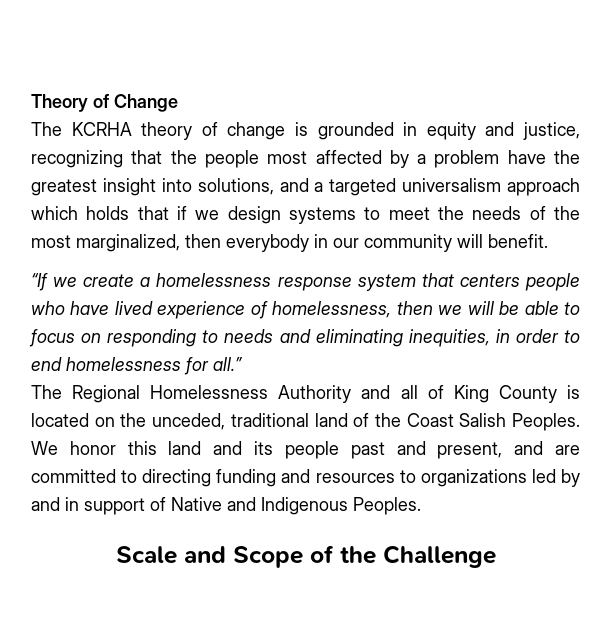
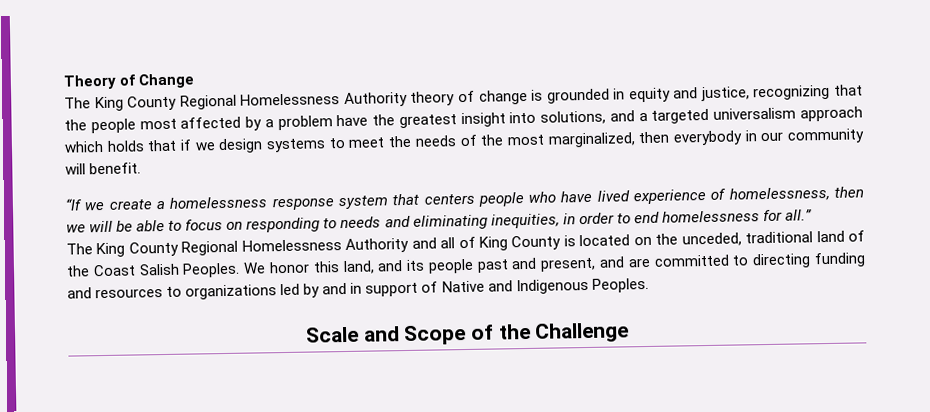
- The KCRHA theory of change is grounded in equity and justice, recognizing that the people most affected by a problem have the greatest insight into solutions, and a targeted universalism approach which holds that if we design systems to meet the needs of the most marginalized, then everybody in our community will benefit.
+ The King County Regional Homelessness Authority theory of change is grounded in equity and justice, recognizing that the people most affected by a problem have the greatest insight into solutions, and a targeted universalism approach which holds that if we design systems to meet the needs of the most marginalized, then everybody in our community will benefit.
- The Regional Homelessness Authority and all of King County is located on the unceded, traditional land of the Coast Salish Peoples.
+ The King County Regional Homelessness Authority and all of King County is located on the unceded, traditional land of the Coast Salish Peoples.
- We honor this land and its people past and present, and are committed to directing funding and resources to organizations led by and in support of Native and Indigenous Peoples.
+ We honor this land, and its people past and present, and are committed to directing funding and resources to organizations led by and in support of Native and Indigenous Peoples.

